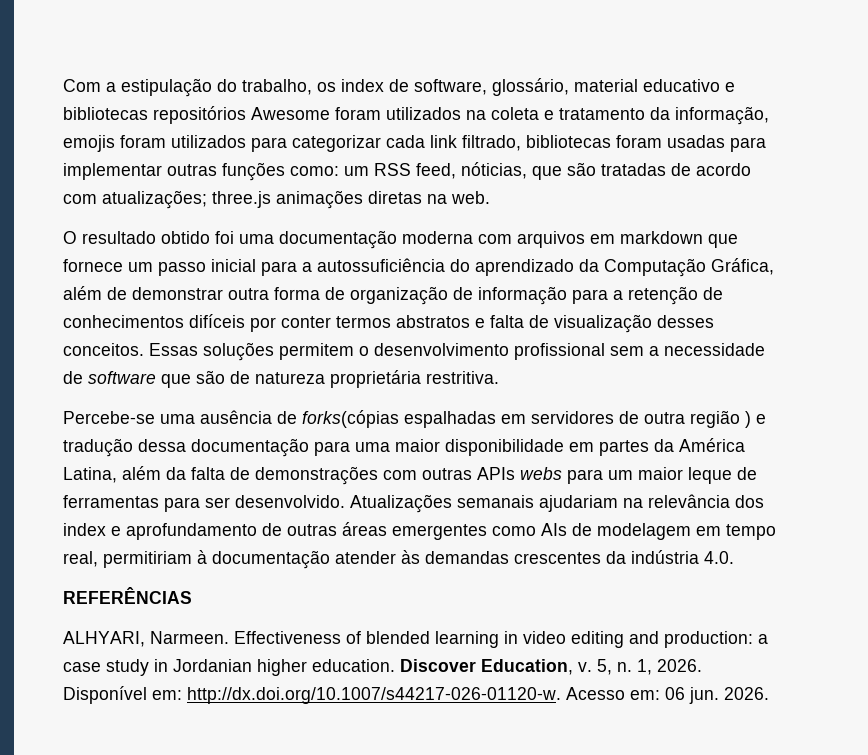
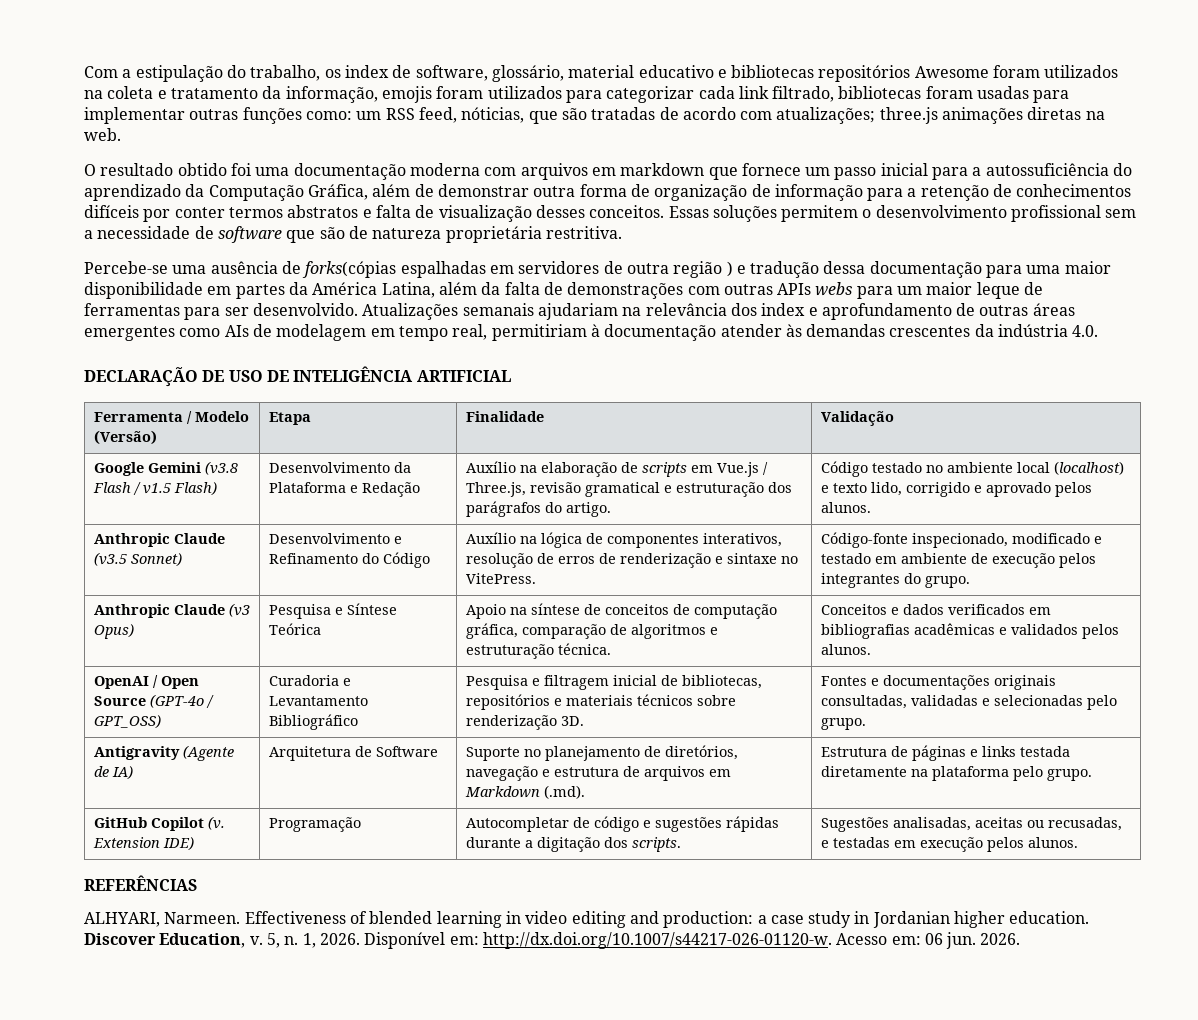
+ DECLARAÇÃO DE USO DE INTELIGÊNCIA ARTIFICIAL
+ Ferramenta / Modelo (Versão) | Etapa | Finalidade | Validação
+ Google Gemini (v3.8 Flash / v1.5 Flash) | Desenvolvimento da Plataforma e Redação | Auxílio na elaboração de scripts em Vue.js / Three.js, revisão gramatical e estruturação dos parágrafos do artigo. | Código testado no ambiente local (localhost) e texto lido, corrigido e aprovado pelos alunos.
+ Anthropic Claude (v3.5 Sonnet) | Desenvolvimento e Refinamento do Código | Auxílio na lógica de componentes interativos, resolução de erros de renderização e sintaxe no VitePress. | Código-fonte inspecionado, modificado e testado em ambiente de execução pelos integrantes do grupo.
+ Anthropic Claude (v3 Opus) | Pesquisa e Síntese Teórica | Apoio na síntese de conceitos de computação gráfica, comparação de algoritmos e estruturação técnica. | Conceitos e dados verificados em bibliografias acadêmicas e validados pelos alunos.
+ OpenAI / Open Source (GPT-4o / GPT_OSS) | Curadoria e Levantamento Bibliográfico | Pesquisa e filtragem inicial de bibliotecas, repositórios e materiais técnicos sobre renderização 3D. | Fontes e documentações originais consultadas, validadas e selecionadas pelo grupo.
+ Antigravity (Agente de IA) | Arquitetura de Software | Suporte no planejamento de diretórios, navegação e estrutura de arquivos em Markdown (.md). | Estrutura de páginas e links testada diretamente na plataforma pelo grupo.
+ GitHub Copilot (v. Extension IDE) | Programação | Autocompletar de código e sugestões rápidas durante a digitação dos scripts. | Sugestões analisadas, aceitas ou recusadas, e testadas em execução pelos alunos.

